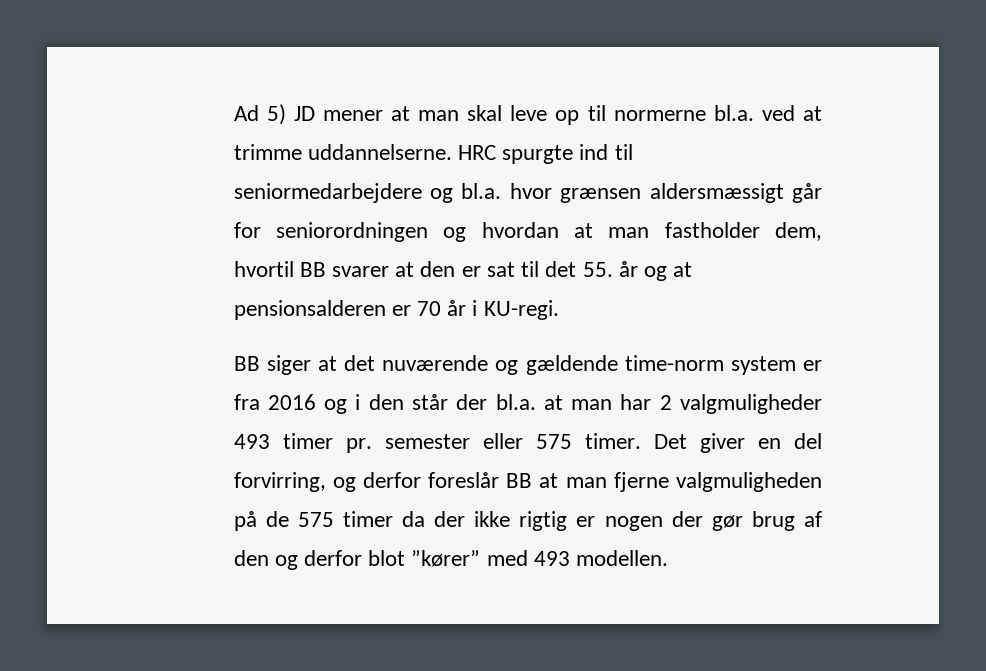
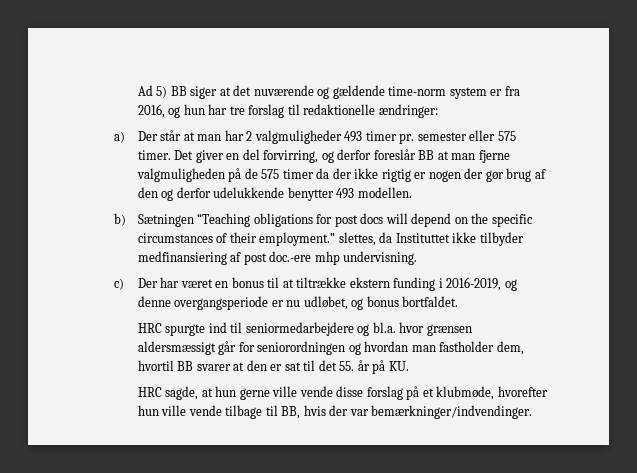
- Ad 5) JD mener at man skal leve op til normerne bl.a. ved at trimme uddannelserne. HRC spurgte ind til seniormedarbejdere og bl.a. hvor grænsen aldersmæssigt går for seniorordningen og hvordan at man fastholder dem, hvortil BB svarer at den er sat til det 55. år og at pensionsalderen er 70 år i KU-regi.
- BB siger at det nuværende og gældende time-norm system er fra 2016 og i den står der bl.a. at man har 2 valgmuligheder 493 timer pr. semester eller 575 timer.
+ Ad 5) BB siger at det nuværende og gældende time-norm system er fra 2016, og hun har tre forslag til redaktionelle ændringer:
+ a) Der står at man har 2 valgmuligheder 493 timer pr. semester eller 575 timer.
- Det giver en del forvirring, og derfor foreslår BB at man fjerne valgmuligheden på de 575 timer da der ikke rigtig er nogen der gør brug af den og derfor blot ”kører” med 493 modellen.
+ Det giver en del forvirring, og derfor foreslår BB at man fjerne valgmuligheden på de 575 timer da der ikke rigtig er nogen der gør brug af den og derfor udelukkende benytter 493 modellen.
+ b) Sætningen “Teaching obligations for post docs will depend on the specific circumstances of their employment.” slettes, da Instituttet ikke tilbyder medfinansiering af post doc.-ere mhp undervisning.
+ c) Der har været en bonus til at tiltrække ekstern funding i 2016-2019, og denne overgangsperiode er nu udløbet, og bonus bortfaldet.
+ HRC spurgte ind til seniormedarbejdere og bl.a. hvor grænsen aldersmæssigt går for seniorordningen og hvordan man fastholder dem, hvortil BB svarer at den er sat til det 55. år på KU.
+ HRC sagde, at hun gerne ville vende disse forslag på et klubmøde, hvorefter hun ville vende tilbage til BB, hvis der var bemærkninger/indvendinger.

